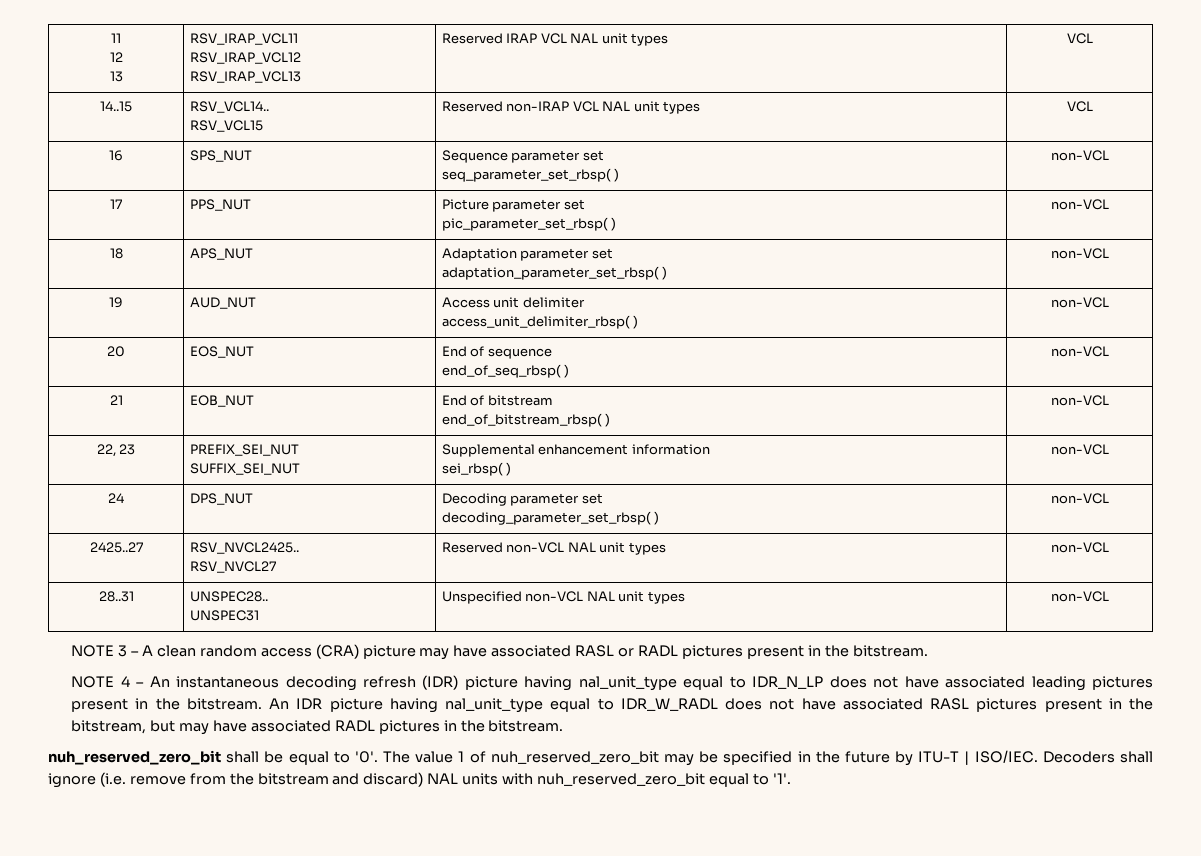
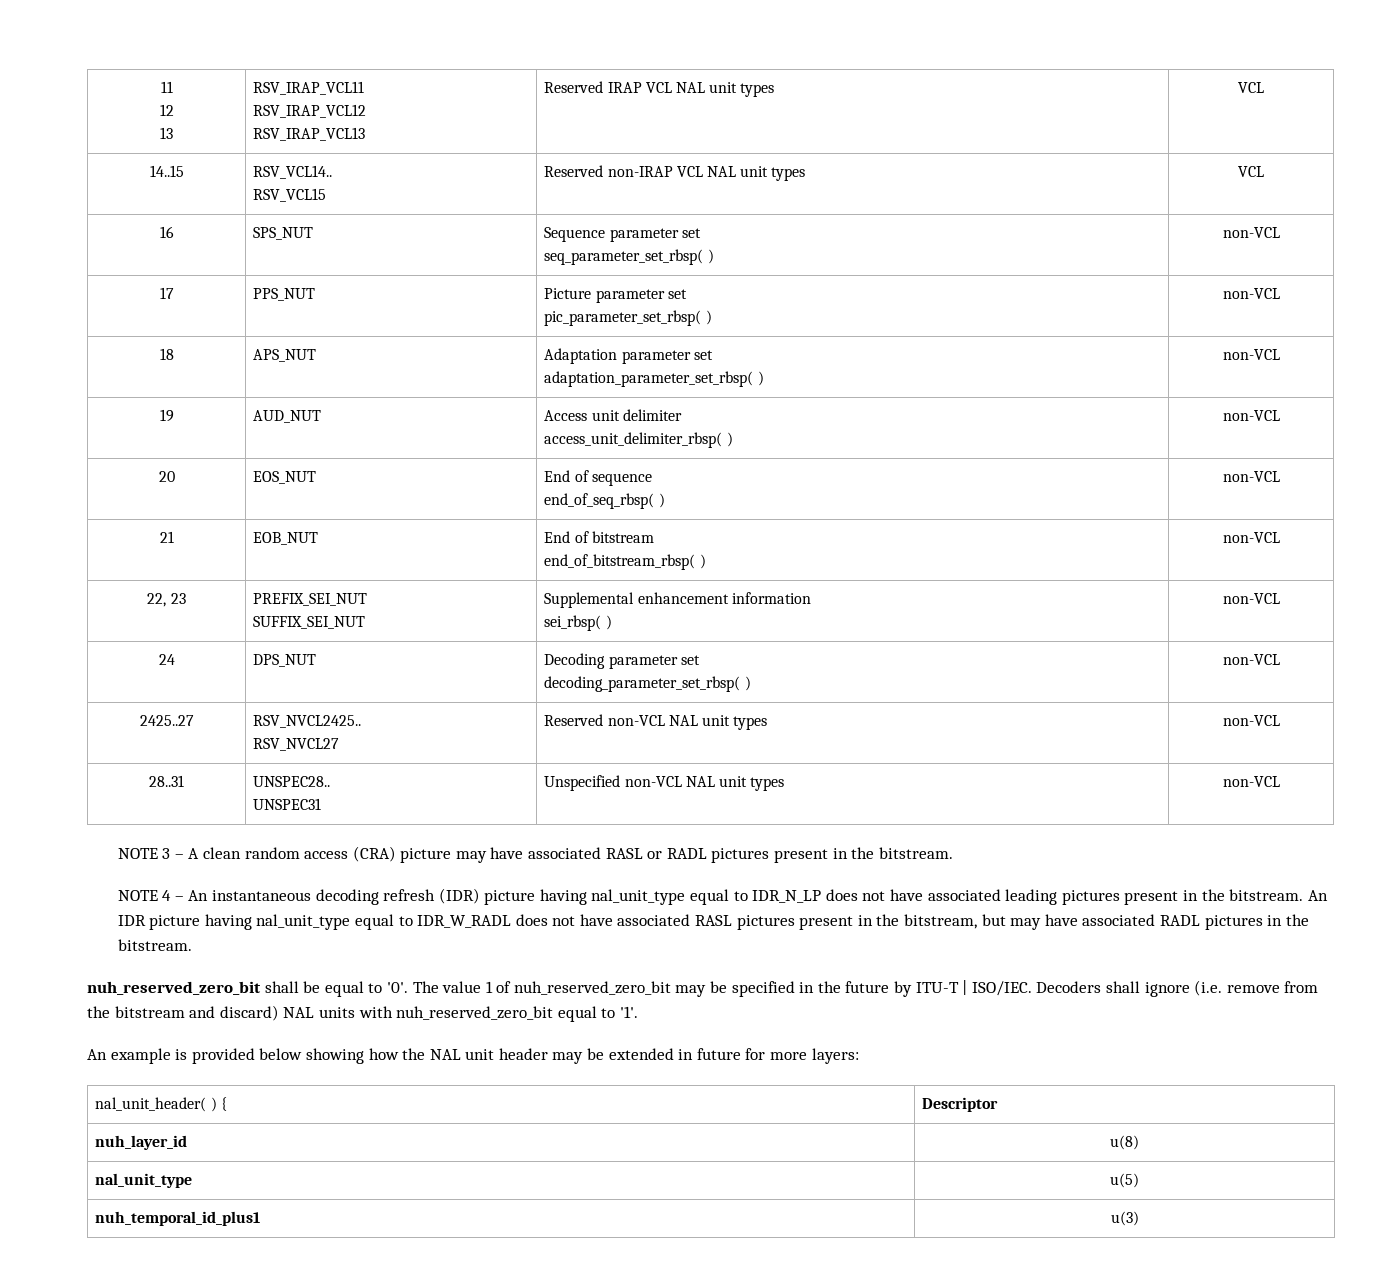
+ An example is provided below showing how the NAL unit header may be extended in future for more layers:
+ nal_unit_header( ) { | Descriptor
+ nuh_layer_id | u(8)
+ nal_unit_type | u(5)
+ nuh_temporal_id_plus1 | u(3)

